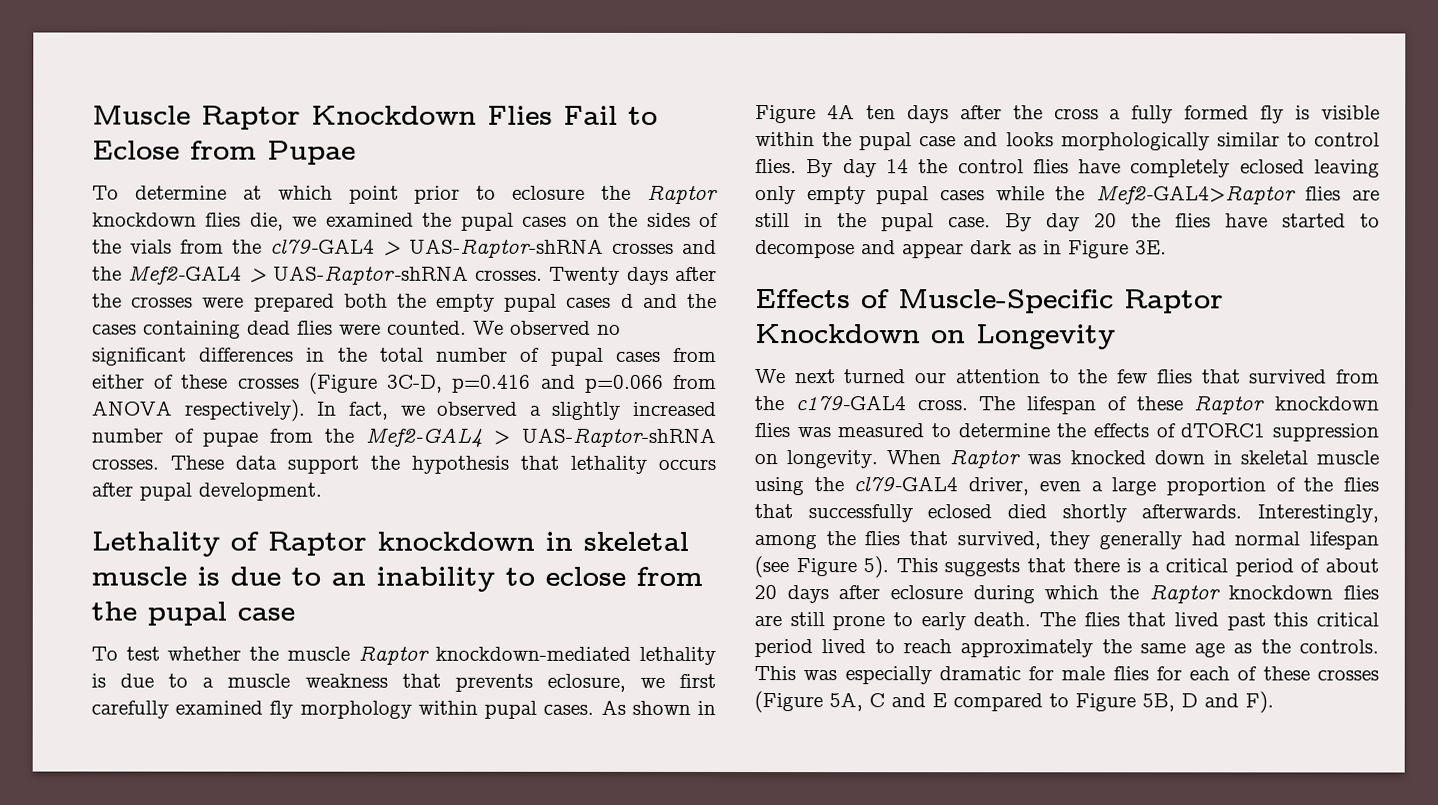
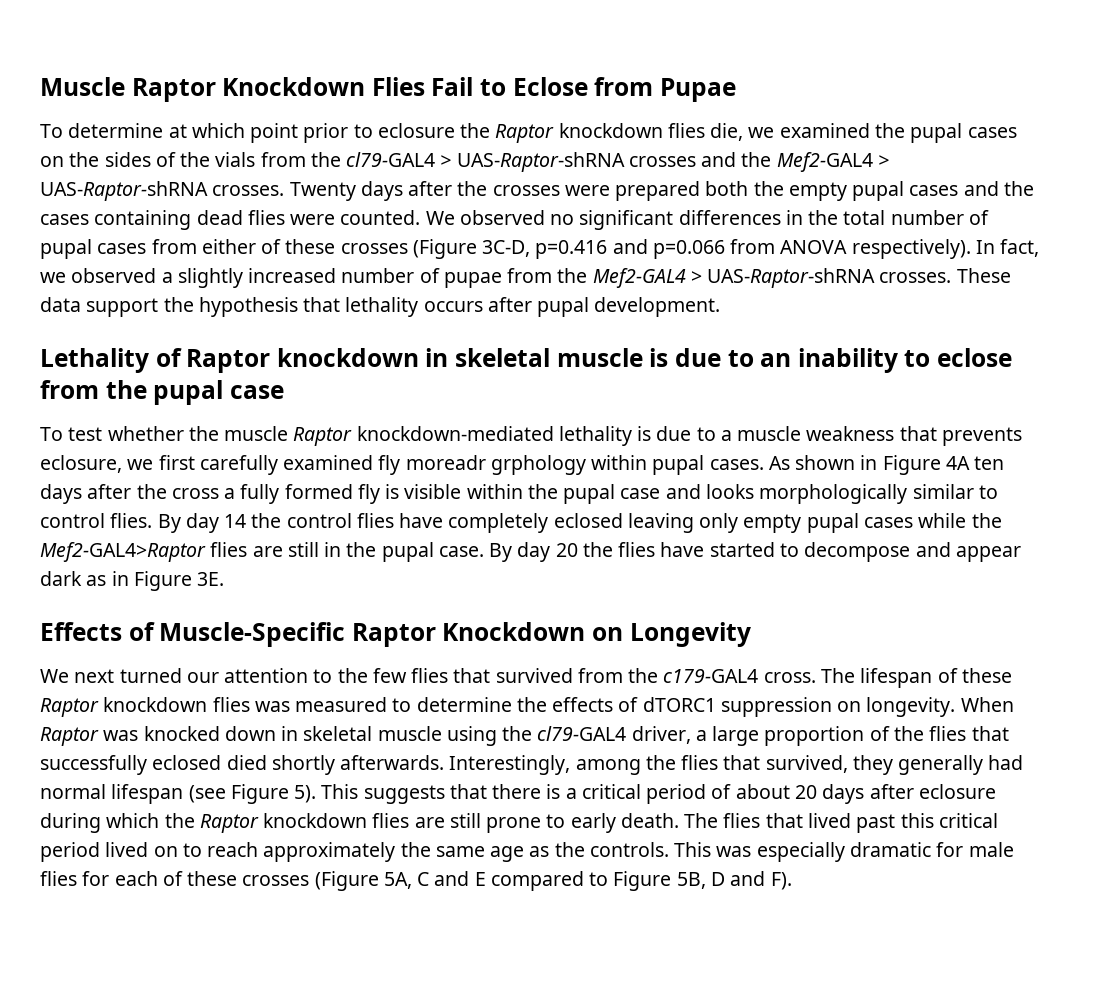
- Twenty days after the crosses were prepared both the empty pupal cases d and the cases containing dead flies were counted.
+ Twenty days after the crosses were prepared both the empty pupal cases and the cases containing dead flies were counted.
- To test whether the muscle Raptor knockdown-mediated lethality is due to a muscle weakness that prevents eclosure, we first carefully examined fly morphology within pupal cases.
+ To test whether the muscle Raptor knockdown-mediated lethality is due to a muscle weakness that prevents eclosure, we first carefully examined fly moreadr grphology within pupal cases.
- When Raptor was knocked down in skeletal muscle using the cl79-GAL4 driver, even a large proportion of the flies that successfully eclosed died shortly afterwards.
+ When Raptor was knocked down in skeletal muscle using the cl79-GAL4 driver, a large proportion of the flies that successfully eclosed died shortly afterwards.
- The flies that lived past this critical period lived to reach approximately the same age as the controls.
+ The flies that lived past this critical period lived on to reach approximately the same age as the controls.

